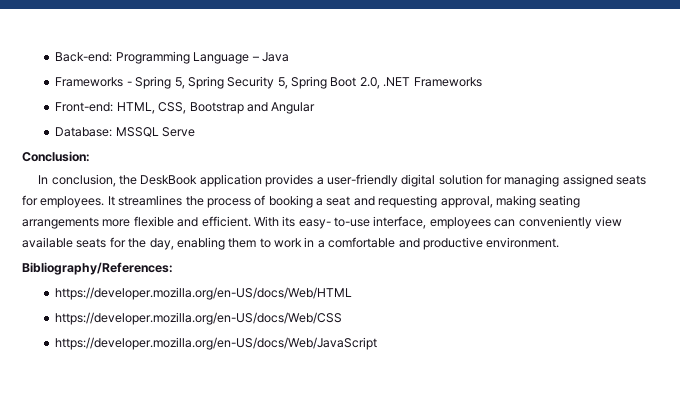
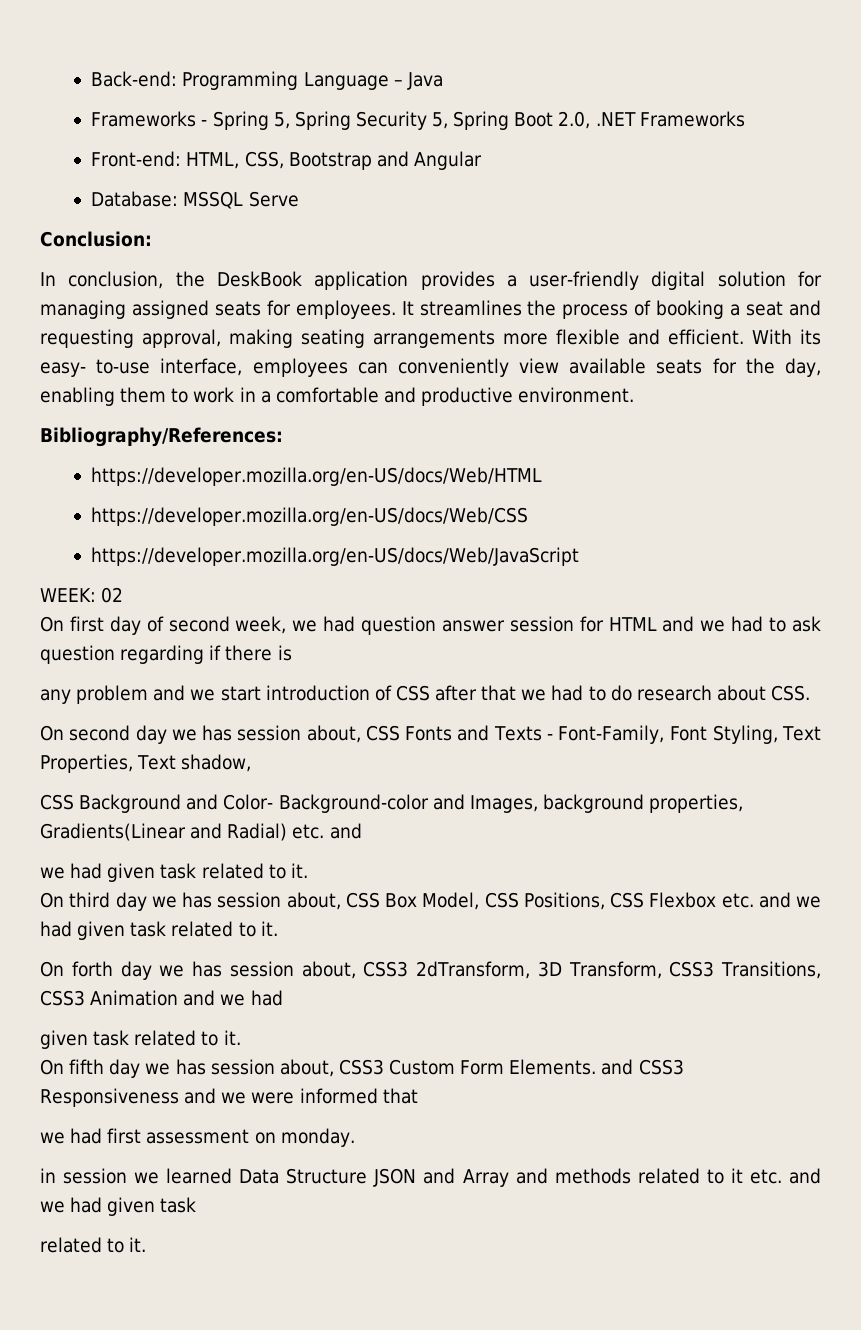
+ WEEK: 02
+ On first day of second week, we had question answer session for HTML and we had to ask question regarding if there is
+ any problem and we start introduction of CSS after that we had to do research about CSS.
+ On second day we has session about, CSS Fonts and Texts - Font-Family, Font Styling, Text Properties, Text shadow,
+ CSS Background and Color- Background-color and Images, background properties, Gradients(Linear and Radial) etc. and
+ we had given task related to it.
+ On third day we has session about, CSS Box Model, CSS Positions, CSS Flexbox etc. and we had given task related to it.
+ On forth day we has session about, CSS3 2dTransform, 3D Transform, CSS3 Transitions, CSS3 Animation and we had
+ given task related to it.
+ On fifth day we has session about, CSS3 Custom Form Elements. and CSS3 Responsiveness and we were informed that
+ we had first assessment on monday.
+ in session we learned Data Structure JSON and Array and methods related to it etc. and we had given task
+ related to it.

